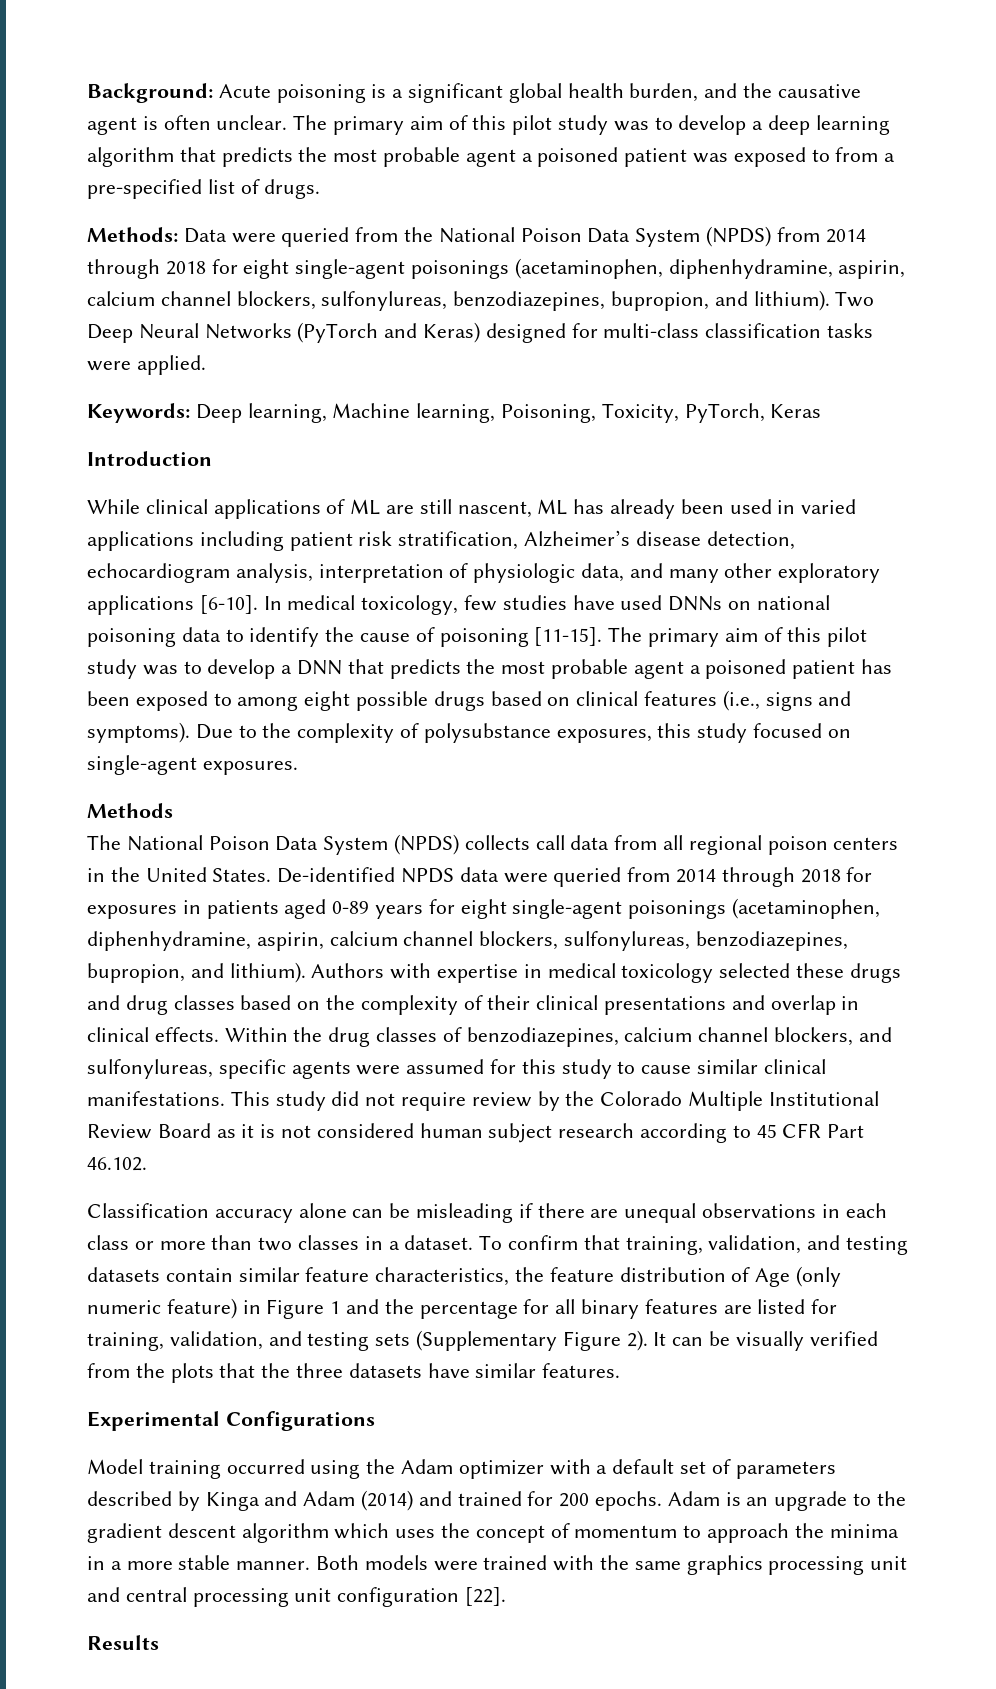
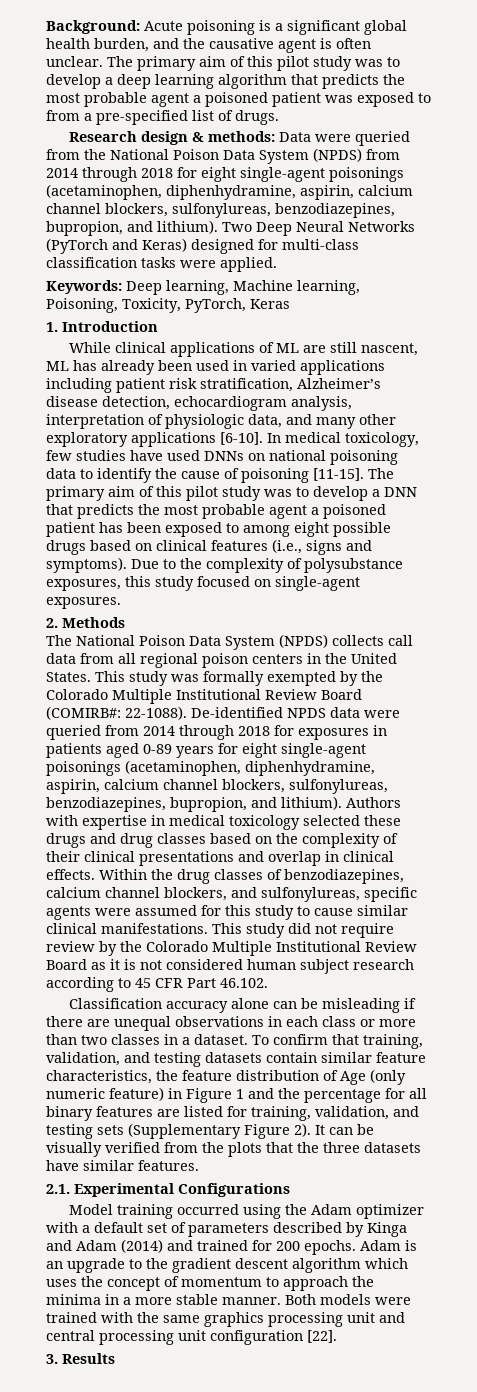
- Methods: Data were queried from the National Poison Data System (NPDS) from 2014 through 2018 for eight single-agent poisonings (acetaminophen, diphenhydramine, aspirin, calcium channel blockers, sulfonylureas, benzodiazepines, bupropion, and lithium).
+ Research design & methods: Data were queried from the National Poison Data System (NPDS) from 2014 through 2018 for eight single-agent poisonings (acetaminophen, diphenhydramine, aspirin, calcium channel blockers, sulfonylureas, benzodiazepines, bupropion, and lithium).
- Introduction
+ 1. Introduction
- Methods
+ 2. Methods
+ This study was formally exempted by the Colorado Multiple Institutional Review Board (COMIRB#: 22-1088).
- Experimental Configurations
+ 2.1. Experimental Configurations
- Results
+ 3. Results

